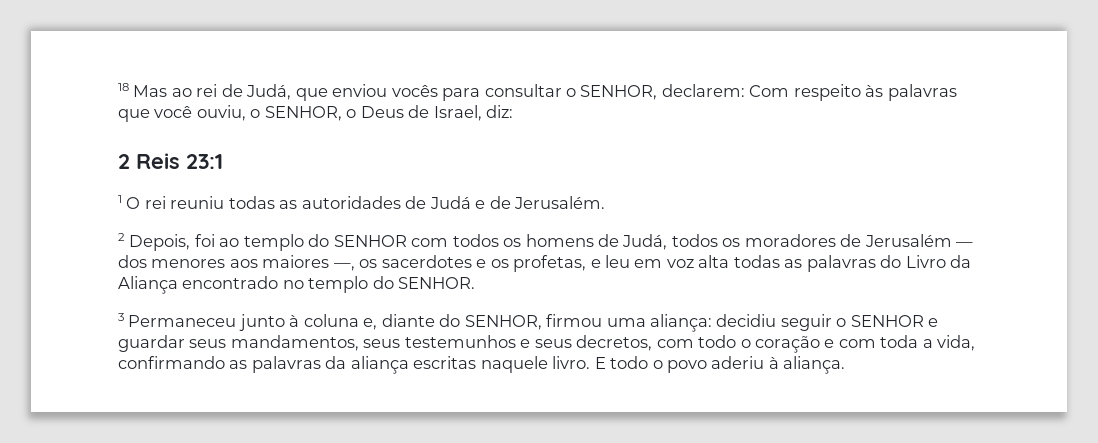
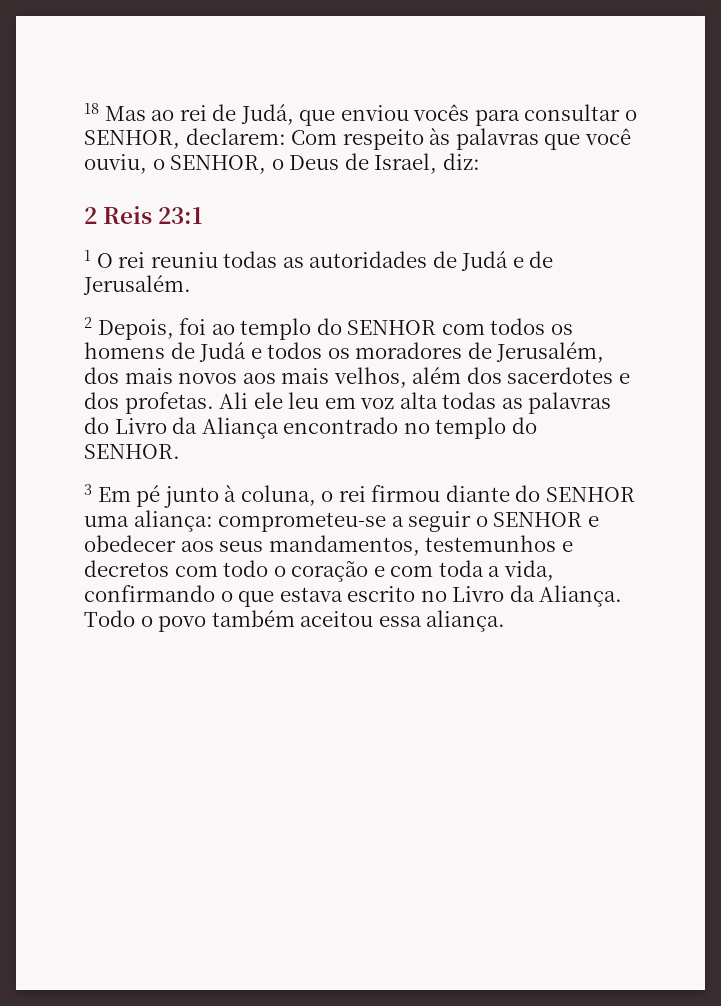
- 2 Depois, foi ao templo do SENHOR com todos os homens de Judá, todos os moradores de Jerusalém — dos menores aos maiores —, os sacerdotes e os profetas, e leu em voz alta todas as palavras do Livro da Aliança encontrado no templo do SENHOR.
+ 2 Depois, foi ao templo do SENHOR com todos os homens de Judá e todos os moradores de Jerusalém, dos mais novos aos mais velhos, além dos sacerdotes e dos profetas. Ali ele leu em voz alta todas as palavras do Livro da Aliança encontrado no templo do SENHOR.
- 3 Permaneceu junto à coluna e, diante do SENHOR, firmou uma aliança: decidiu seguir o SENHOR e guardar seus mandamentos, seus testemunhos e seus decretos, com todo o coração e com toda a vida, confirmando as palavras da aliança escritas naquele livro. E todo o povo aderiu à aliança.
+ 3 Em pé junto à coluna, o rei firmou diante do SENHOR uma aliança: comprometeu-se a seguir o SENHOR e obedecer aos seus mandamentos, testemunhos e decretos com todo o coração e com toda a vida, confirmando o que estava escrito no Livro da Aliança. Todo o povo também aceitou essa aliança.

